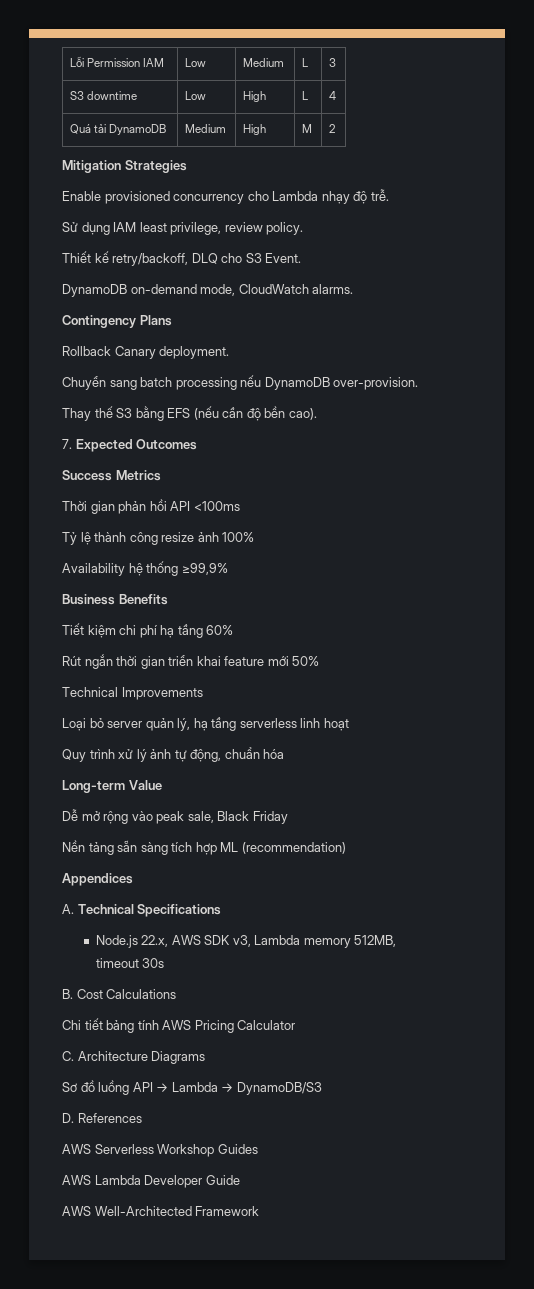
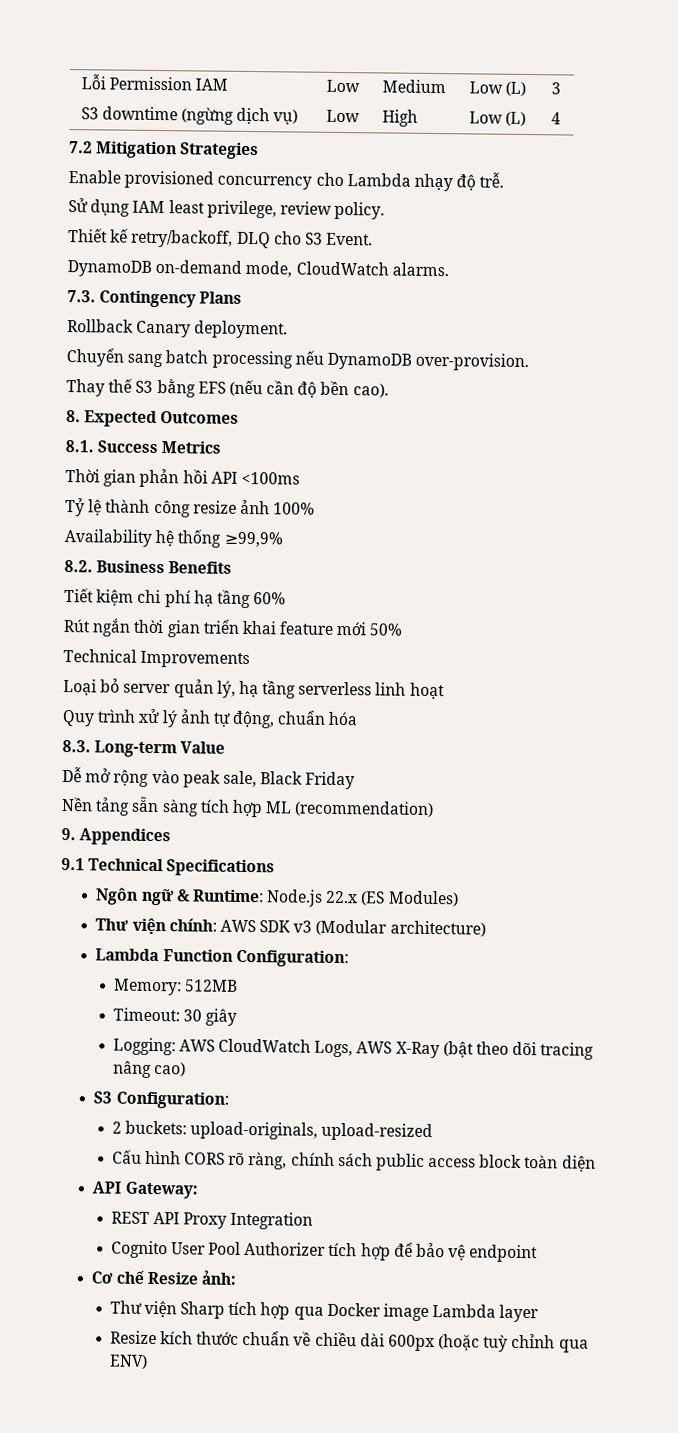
- Lỗi Permission IAM | Low | Medium | L | 3
+ Lỗi Permission IAM | Low | Medium | Low (L) | 3
- S3 downtime | Low | High | L | 4
+ S3 downtime (ngừng dịch vụ) | Low | High | Low (L) | 4
- Quá tải DynamoDB | Medium | High | M | 2
- Mitigation Strategies
+ 7.2 Mitigation Strategies
- Contingency Plans
+ 7.3. Contingency Plans
- 7. Expected Outcomes
+ 8. Expected Outcomes
- Success Metrics
+ 8.1. Success Metrics
- Business Benefits
+ 8.2. Business Benefits
- Long-term Value
+ 8.3. Long-term Value
- Appendices
+ 9. Appendices
- A. Technical Specifications
+ 9.1 Technical Specifications
- Node.js 22.x, AWS SDK v3, Lambda memory 512MB, timeout 30s
- B. Cost Calculations
- Chi tiết bảng tính AWS Pricing Calculator
- C. Architecture Diagrams
- Sơ đồ luồng API → Lambda → DynamoDB/S3
- D. References
- AWS Serverless Workshop Guides
- AWS Lambda Developer Guide
- AWS Well-Architected Framework
+ Ngôn ngữ & Runtime: Node.js 22.x (ES Modules)
+ Thư viện chính: AWS SDK v3 (Modular architecture)
+ Lambda Function Configuration:
+ Memory: 512MB
+ Timeout: 30 giây
+ Logging: AWS CloudWatch Logs, AWS X-Ray (bật theo dõi tracing nâng cao)
+ S3 Configuration:
+ 2 buckets: upload-originals, upload-resized
+ Cấu hình CORS rõ ràng, chính sách public access block toàn diện
+ API Gateway:
+ REST API Proxy Integration
+ Cognito User Pool Authorizer tích hợp để bảo vệ endpoint
+ Cơ chế Resize ảnh:
+ Thư viện Sharp tích hợp qua Docker image Lambda layer
+ Resize kích thước chuẩn về chiều dài 600px (hoặc tuỳ chỉnh qua ENV)

